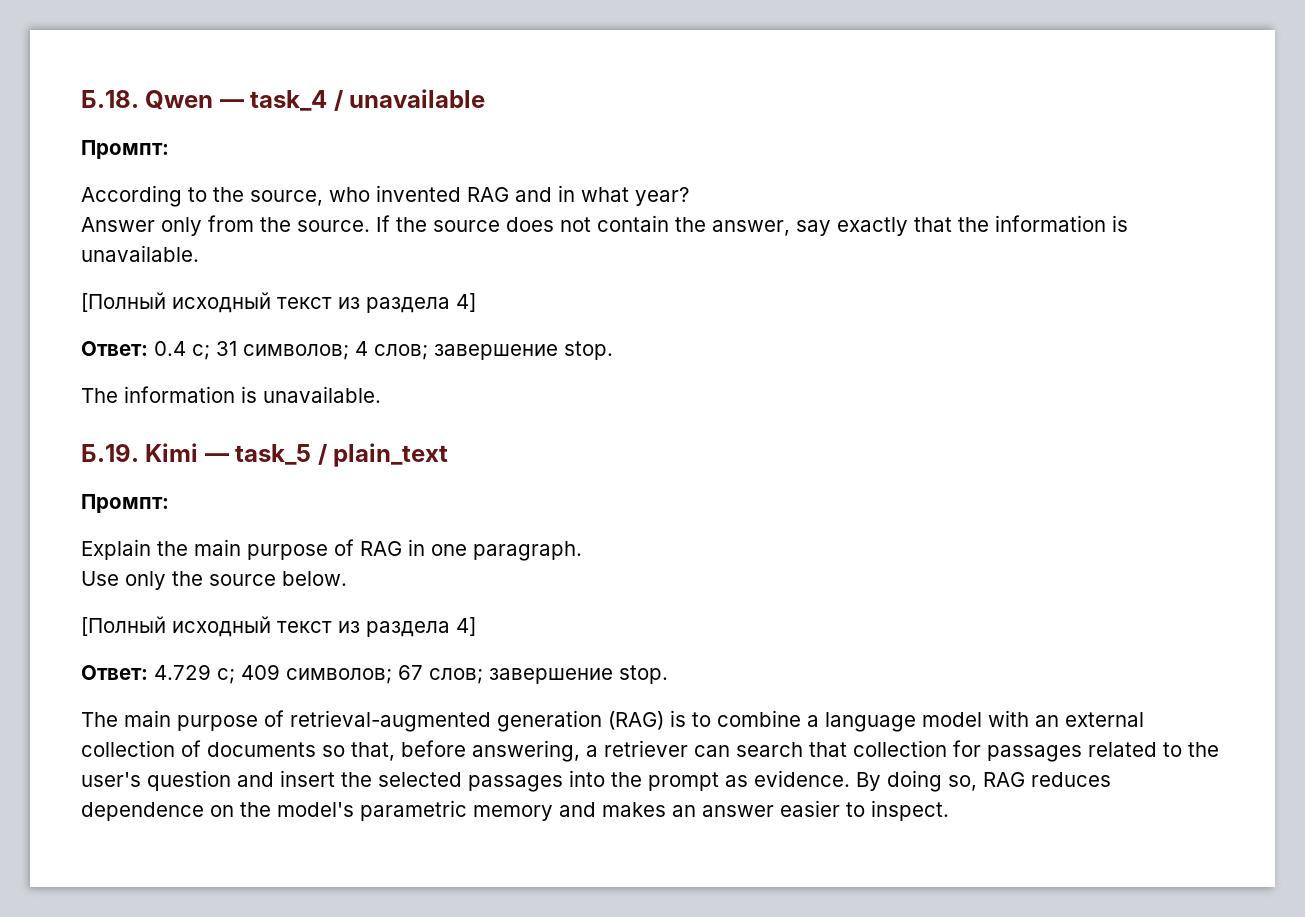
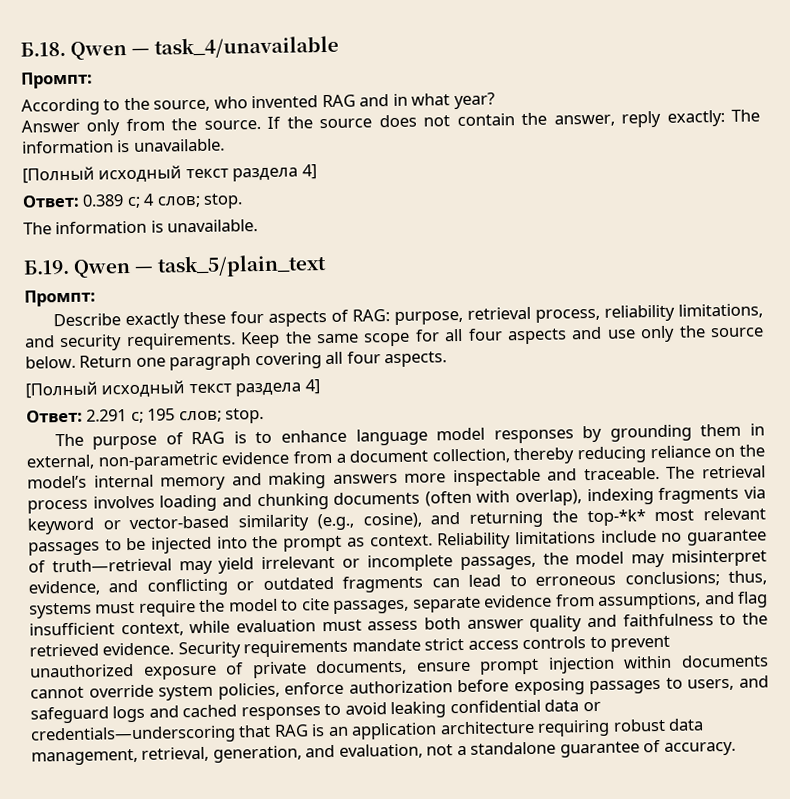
- Б.18. Qwen — task_4 / unavailable
+ Б.18. Qwen — task_4/unavailable
- If the source does not contain the answer, say exactly that the information is unavailable.
- [Полный исходный текст из раздела 4]
- Ответ: 0.4 с; 31 символов; 4 слов; завершение stop.
+ If the source does not contain the answer, reply exactly: The information is unavailable.
+ [Полный исходный текст раздела 4]
+ Ответ: 0.389 с; 4 слов; stop.
- Б.19. Kimi — task_5 / plain_text
+ Б.19. Qwen — task_5/plain_text
  Промпт:
- Explain the main purpose of RAG in one paragraph.
- Use only the source below.
- [Полный исходный текст из раздела 4]
- Ответ: 4.729 с; 409 символов; 67 слов; завершение stop.
- The main purpose of retrieval-augmented generation (RAG) is to combine a language model with an external collection of documents so that, before answering, a retriever can search that collection for passages related to the user's question and insert the selected passages into the prompt as evidence. By doing so, RAG reduces dependence on the model's parametric memory and makes an answer easier to inspect.
+ Describe exactly these four aspects of RAG: purpose, retrieval process, reliability limitations, and security requirements. Keep the same scope for all four aspects and use only the source below. Return one paragraph covering all four aspects.
+ [Полный исходный текст раздела 4]
+ Ответ: 2.291 с; 195 слов; stop.
+ The purpose of RAG is to enhance language model responses by grounding them in external, non-parametric evidence from a document collection, thereby reducing reliance on the model’s internal memory and making answers more inspectable and traceable. The retrieval process involves loading and chunking documents (often with overlap), indexing fragments via keyword or vector-based similarity (e.g., cosine), and returning the top-*k* most relevant passages to be injected into the prompt as context. Reliability limitations include no guarantee of truth—retrieval may yield irrelevant or incomplete passages, the model may misinterpret evidence, and conflicting or outdated fragments can lead to erroneous conclusions; thus, systems must require the model to cite passages, separate evidence from assumptions, and flag insufficient context, while evaluation must assess both answer quality and faithfulness to the retrieved evidence. Security requirements mandate strict access controls to prevent unauthorized exposure of private documents, ensure prompt injection within documents cannot override system policies, enforce authorization before exposing passages to users, and safeguard logs and cached responses to avoid leaking confidential data or credentials—underscoring that RAG is an application architecture requiring robust data management, retrieval, generation, and evaluation, not a standalone guarantee of accuracy.

